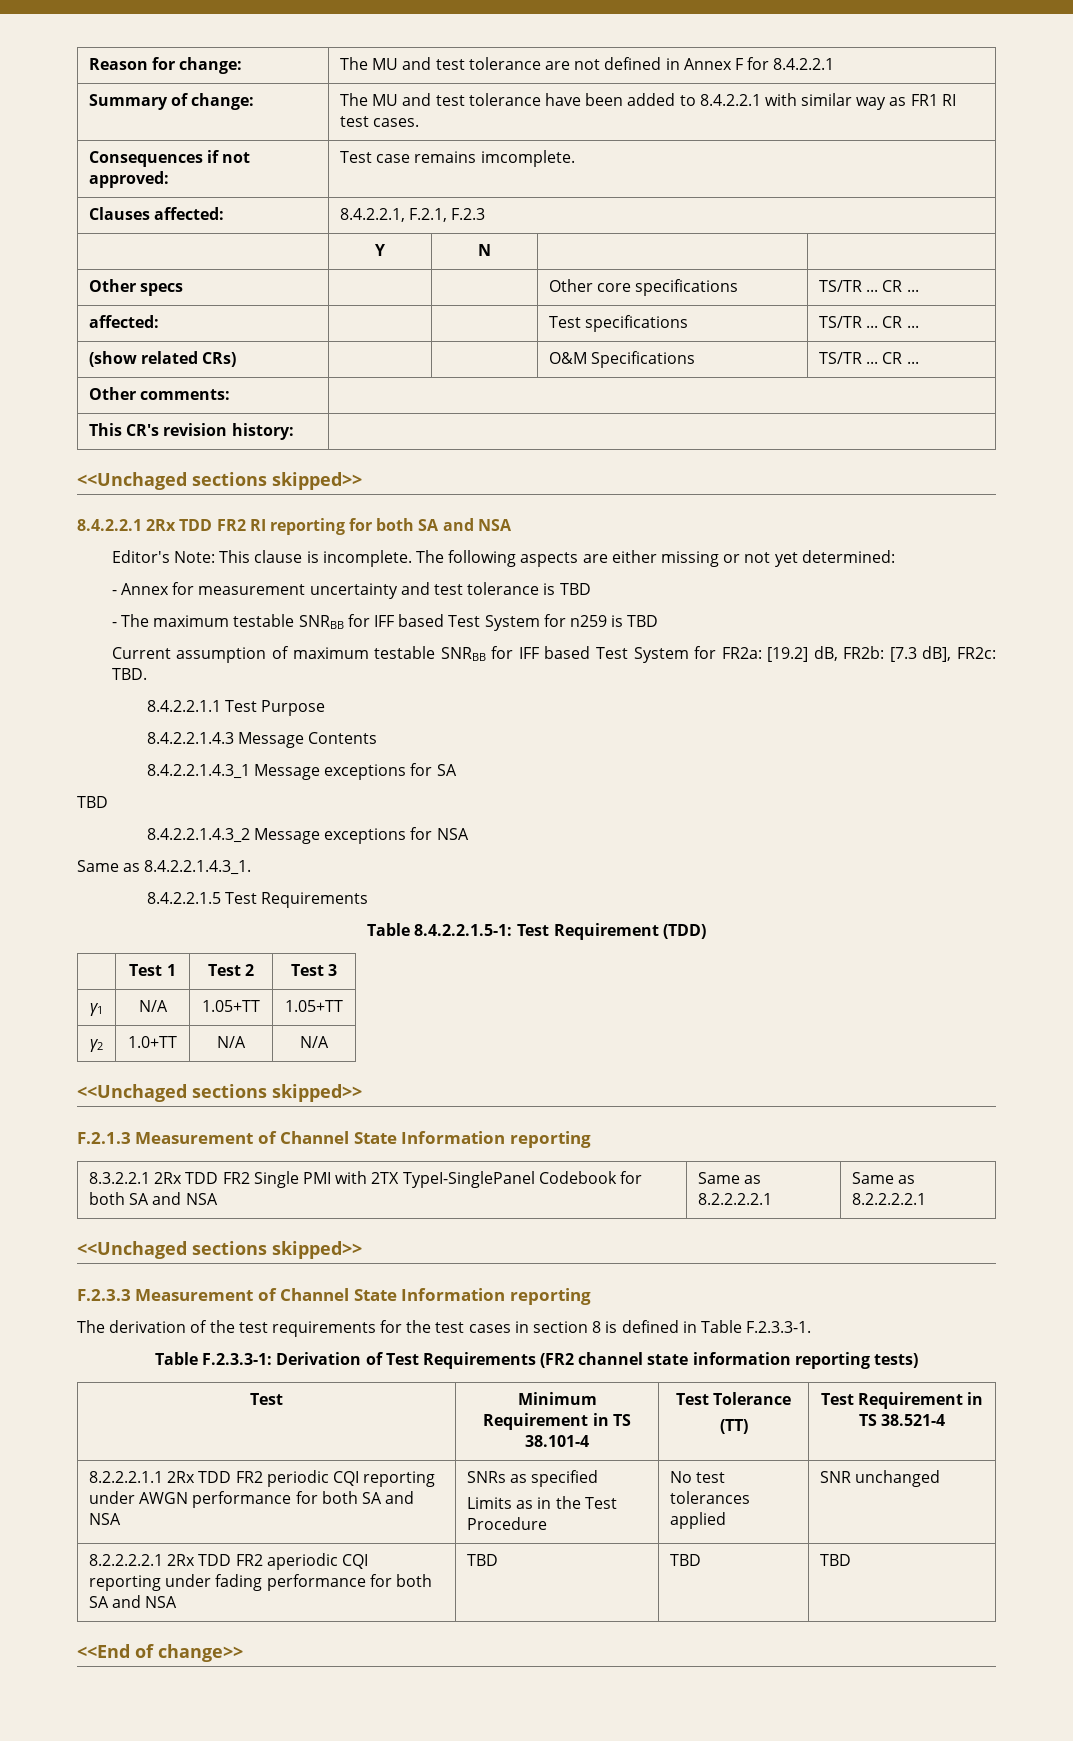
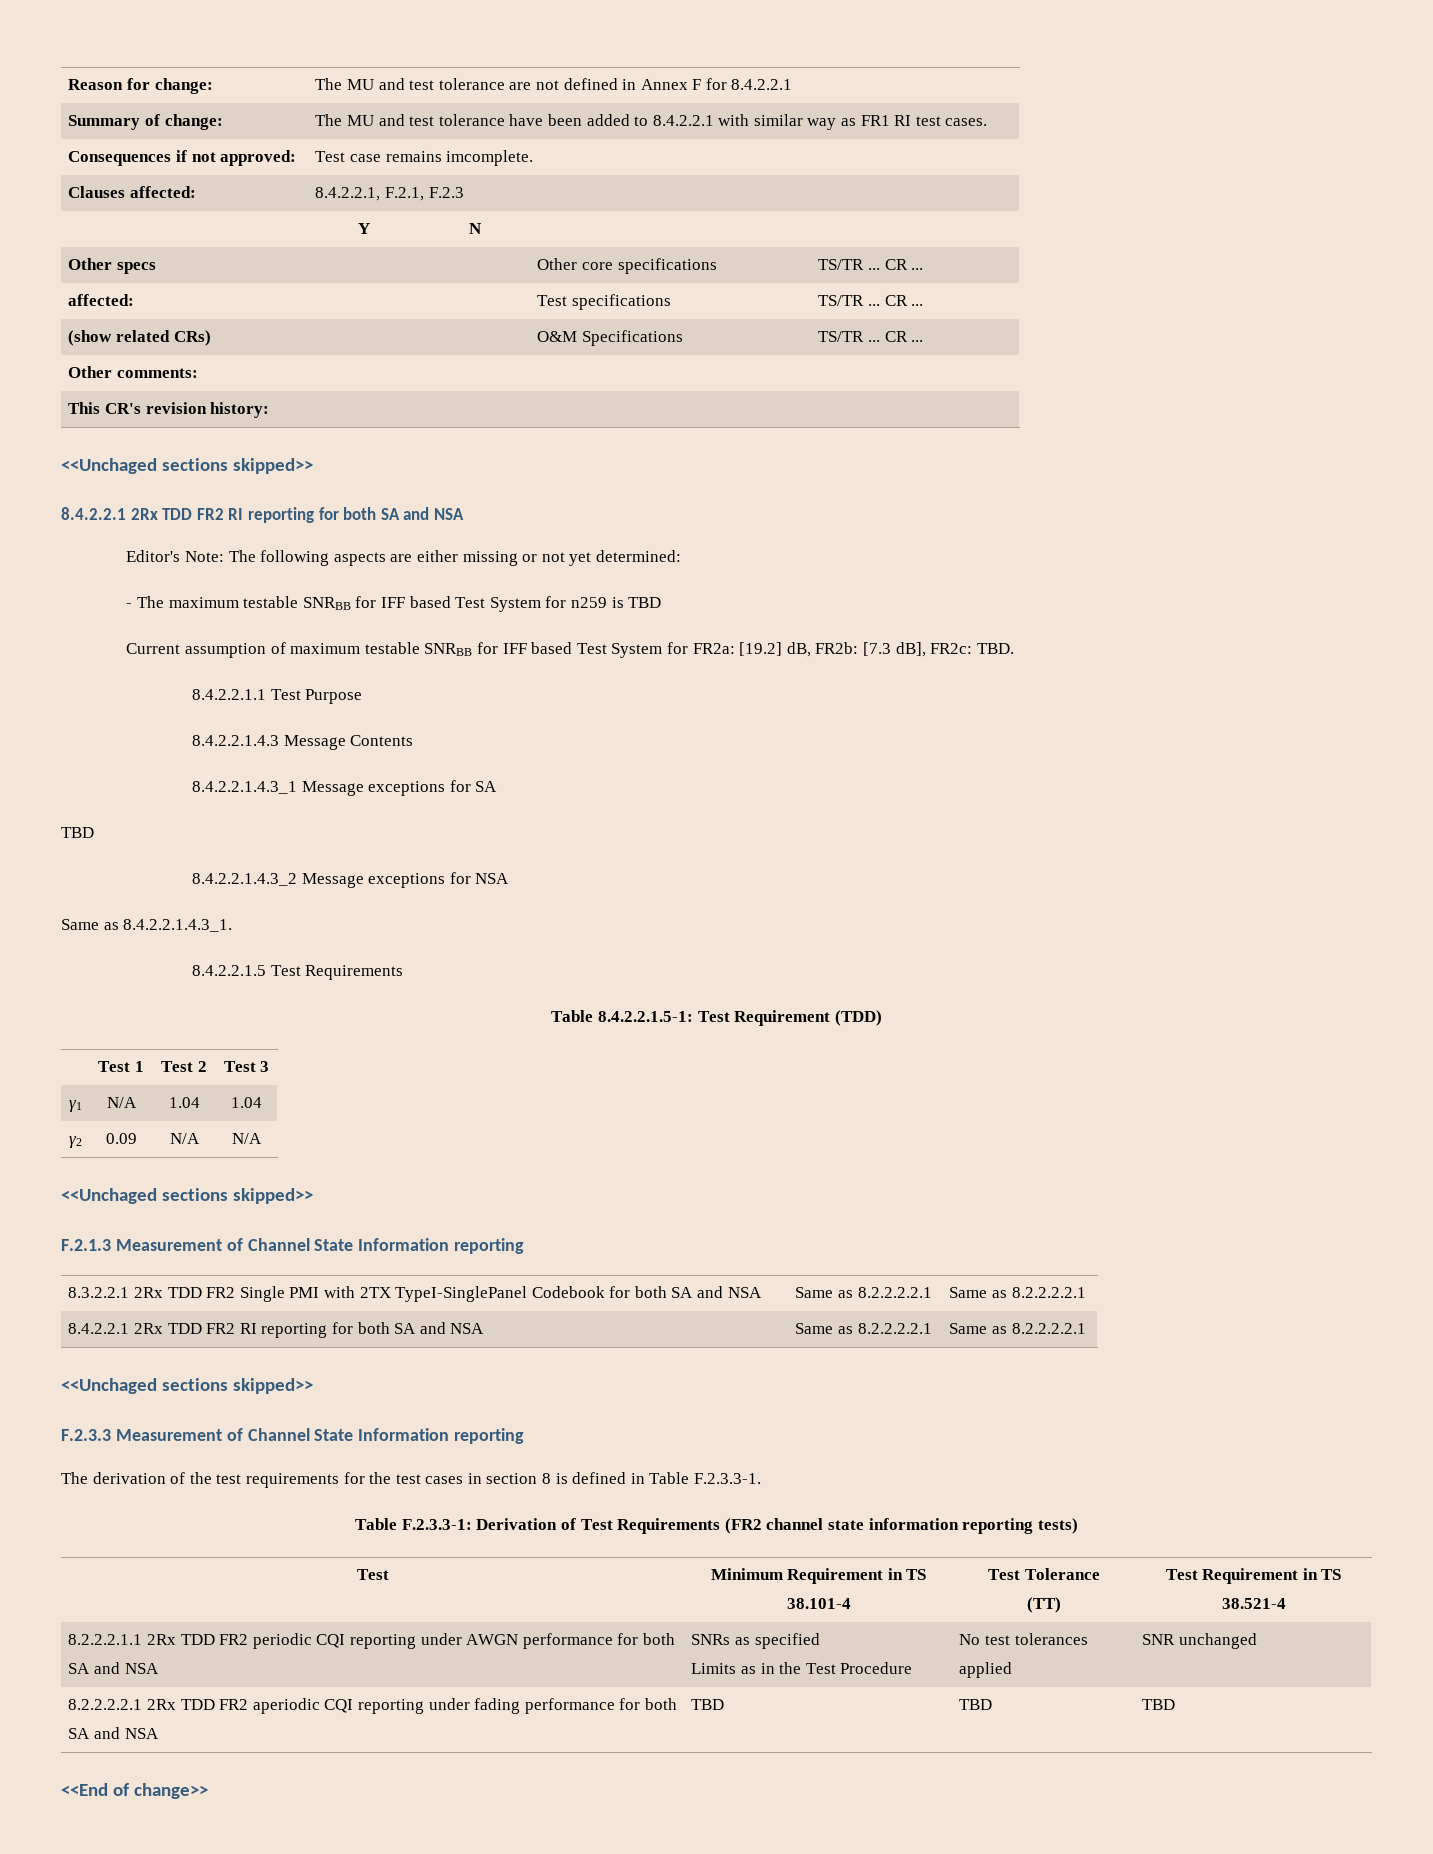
- Editor's Note: This clause is incomplete. The following aspects are either missing or not yet determined:
+ Editor's Note: The following aspects are either missing or not yet determined:
- - Annex for measurement uncertainty and test tolerance is TBD
- γ1 | N/A | 1.05+TT | 1.05+TT
+ γ1 | N/A | 1.04 | 1.04
- γ2 | 1.0+TT | N/A | N/A
+ γ2 | 0.09 | N/A | N/A
+ 8.4.2.2.1 2Rx TDD FR2 RI reporting for both SA and NSA | Same as 8.2.2.2.2.1 | Same as 8.2.2.2.2.1

